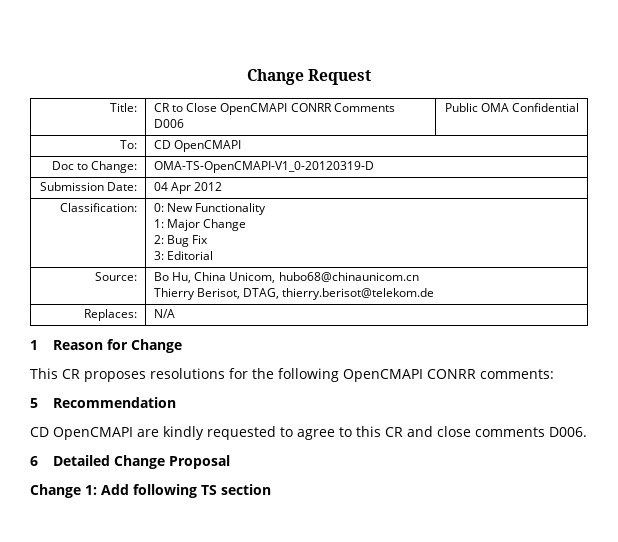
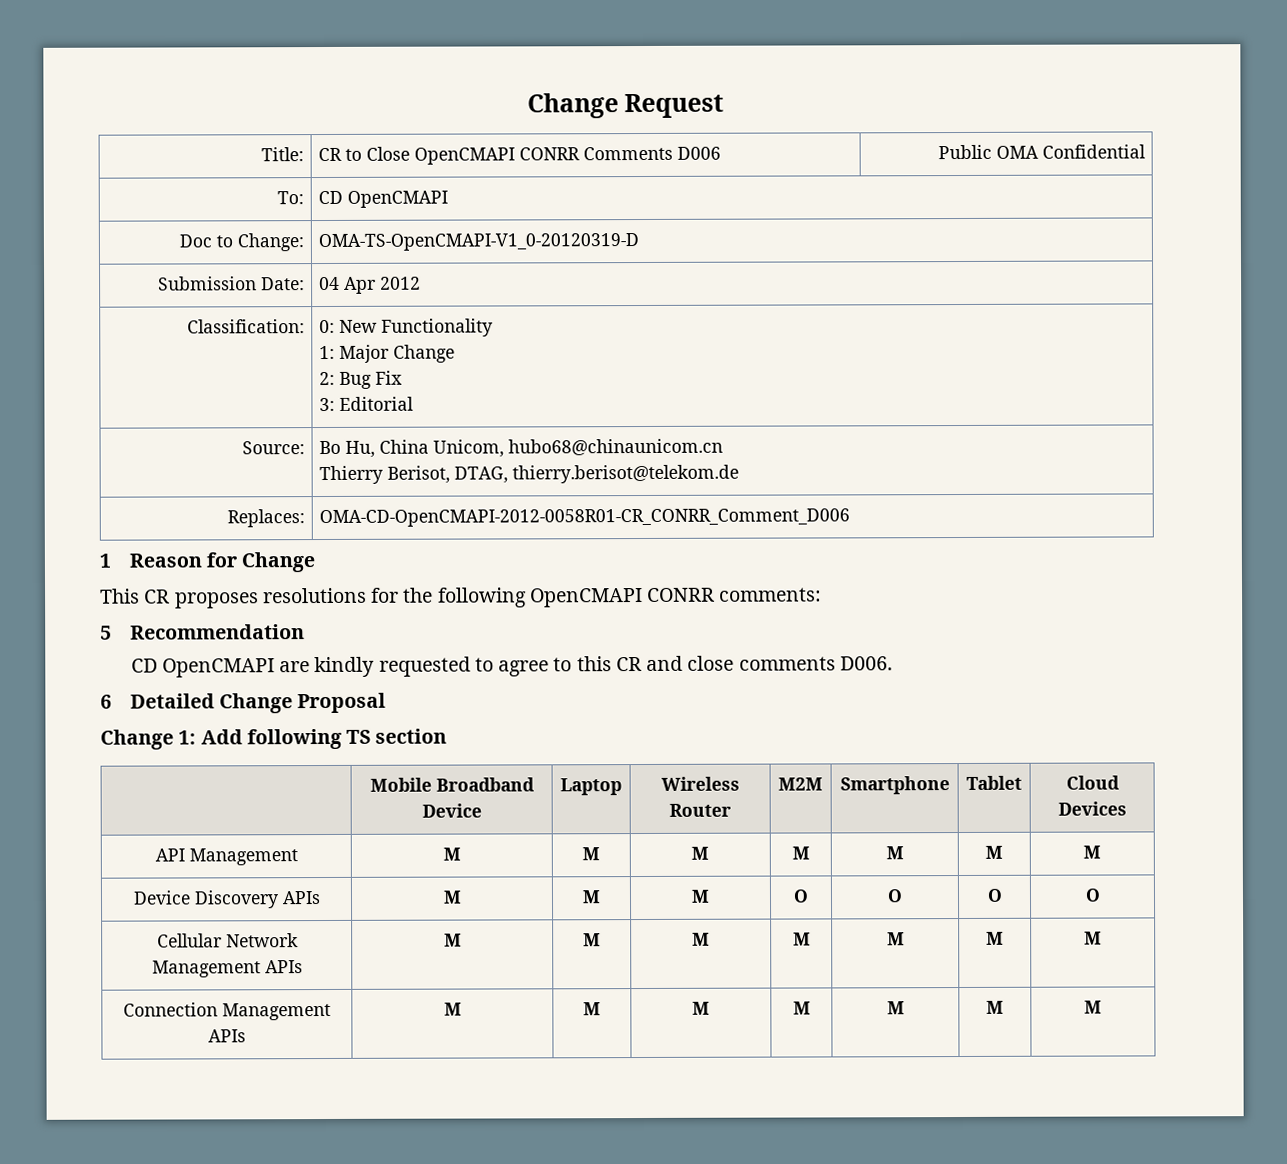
- Replaces: | N/A
+ Replaces: | OMA-CD-OpenCMAPI-2012-0058R01-CR_CONRR_Comment_D006
+ | Mobile Broadband Device | Laptop | Wireless Router | M2M | Smartphone | Tablet | Cloud Devices
+ API Management | M | M | M | M | M | M | M
+ Device Discovery APIs | M | M | M | O | O | O | O
+ Cellular Network Management APIs | M | M | M | M | M | M | M
+ Connection Management APIs | M | M | M | M | M | M | M

